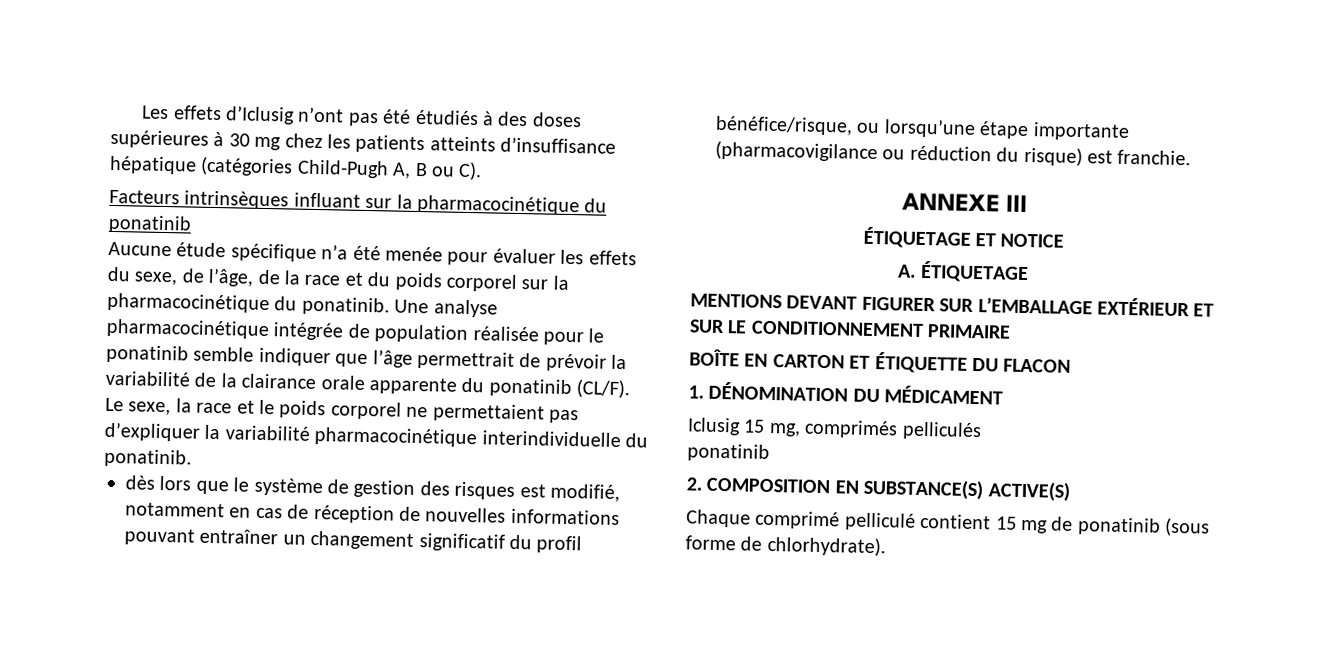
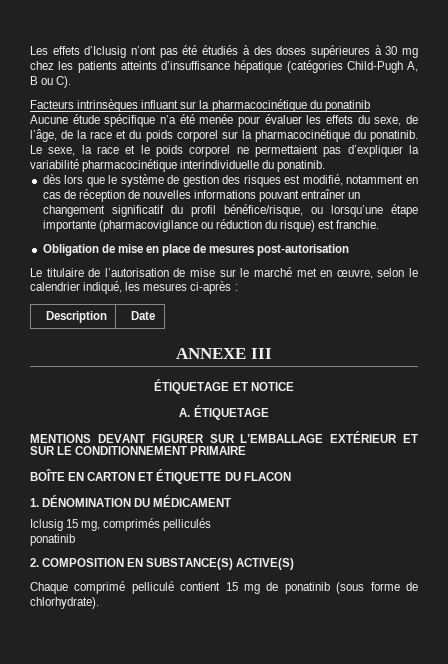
- Une analyse pharmacocinétique intégrée de population réalisée pour le ponatinib semble indiquer que l’âge permettrait de prévoir la variabilité de la clairance orale apparente du ponatinib (CL/F).
+ Obligation de mise en place de mesures post-autorisation
+ Le titulaire de l’autorisation de mise sur le marché met en œuvre, selon le calendrier indiqué, les mesures ci-après :
+ Description | Date

